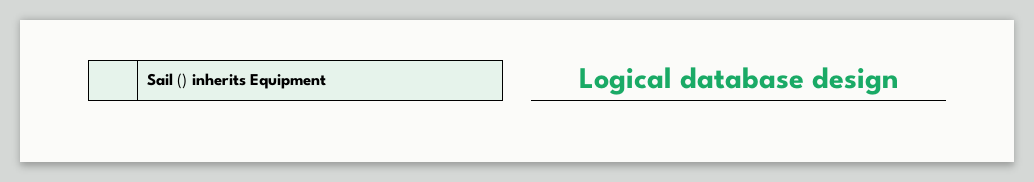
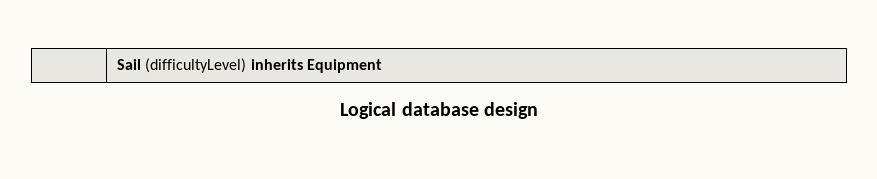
- | Sail () inherits Equipment
+ | Sail (difficultyLevel) inherits Equipment

